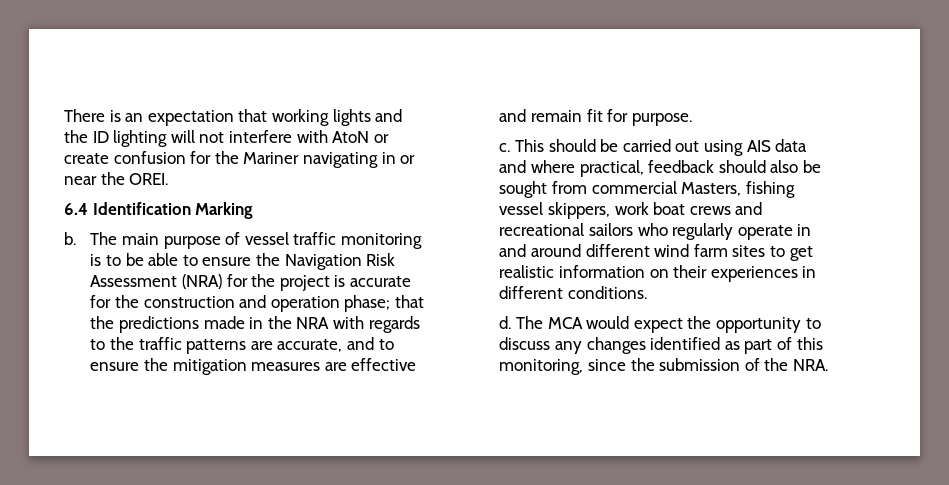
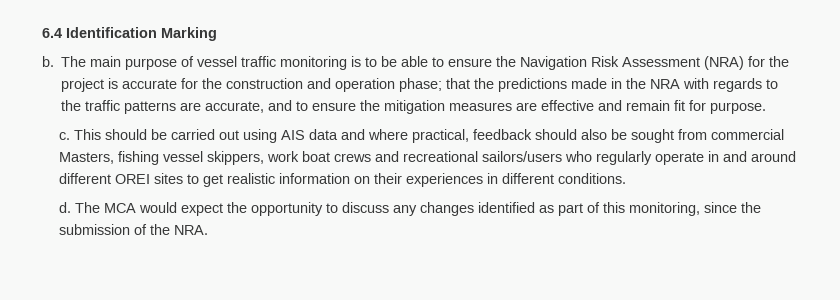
- There is an expectation that working lights and the ID lighting will not interfere with AtoN or create confusion for the Mariner navigating in or near the OREI.
- This should be carried out using AIS data and where practical, feedback should also be sought from commercial Masters, fishing vessel skippers, work boat crews and recreational sailors who regularly operate in and around different wind farm sites to get realistic information on their experiences in different conditions.
+ This should be carried out using AIS data and where practical, feedback should also be sought from commercial Masters, fishing vessel skippers, work boat crews and recreational sailors/users who regularly operate in and around different OREI sites to get realistic information on their experiences in different conditions.

